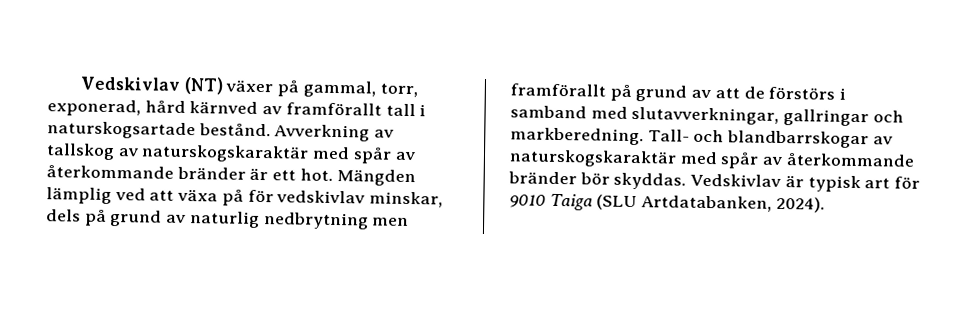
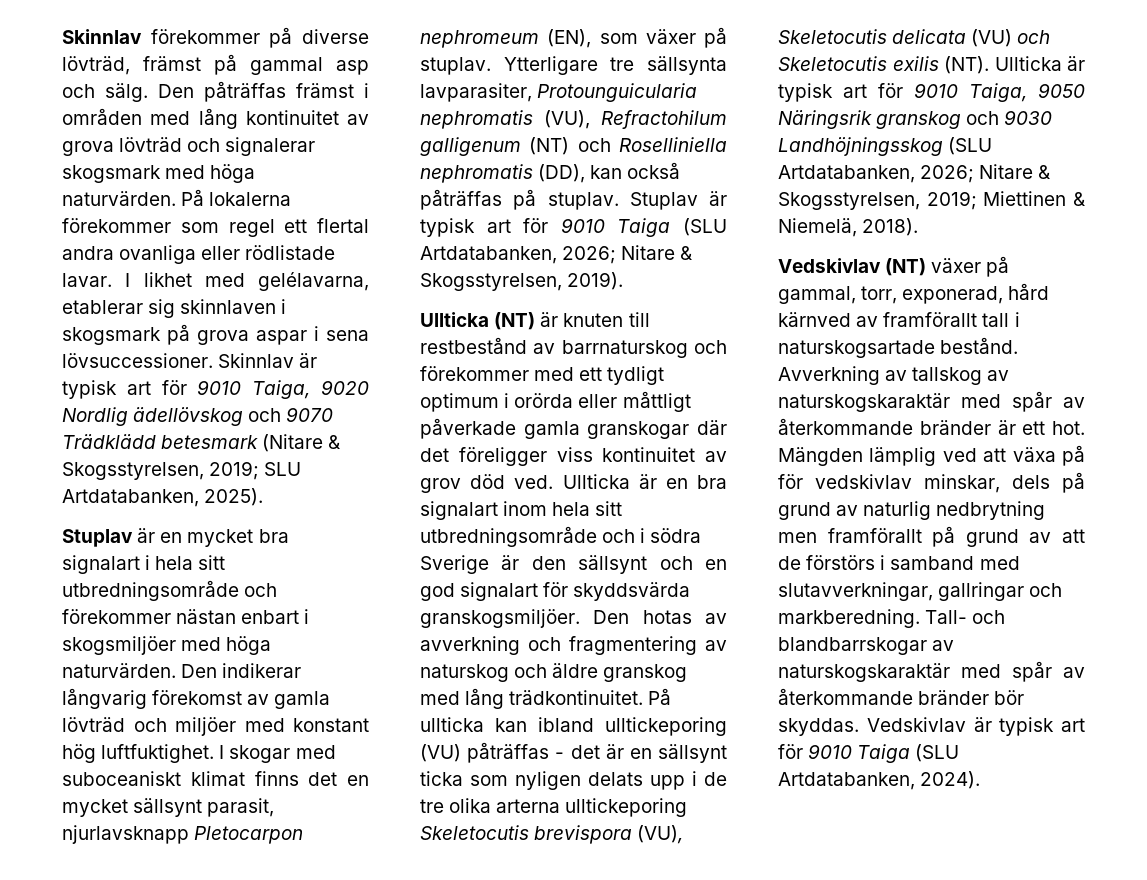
+ Skinnlav förekommer på diverse lövträd, främst på gammal asp och sälg. Den påträffas främst i områden med lång kontinuitet av grova lövträd och signalerar skogsmark med höga naturvärden. På lokalerna förekommer som regel ett flertal andra ovanliga eller rödlistade lavar. I likhet med gelélavarna, etablerar sig skinnlaven i skogsmark på grova aspar i sena lövsuccessioner. Skinnlav är typisk art för 9010 Taiga, 9020 Nordlig ädellövskog och 9070 Trädklädd betesmark (Nitare & Skogsstyrelsen, 2019; SLU Artdatabanken, 2025).
+ Stuplav är en mycket bra signalart i hela sitt utbredningsområde och förekommer nästan enbart i skogsmiljöer med höga naturvärden. Den indikerar långvarig förekomst av gamla lövträd och miljöer med konstant hög luftfuktighet. I skogar med suboceaniskt klimat finns det en mycket sällsynt parasit, njurlavsknapp Pletocarpon nephromeum (EN), som växer på stuplav. Ytterligare tre sällsynta lavparasiter, Protounguicularia nephromatis (VU), Refractohilum galligenum (NT) och Roselliniella nephromatis (DD), kan också påträffas på stuplav. Stuplav är typisk art för 9010 Taiga (SLU Artdatabanken, 2026; Nitare & Skogsstyrelsen, 2019).
+ Ullticka (NT) är knuten till restbestånd av barrnaturskog och förekommer med ett tydligt optimum i orörda eller måttligt påverkade gamla granskogar där det föreligger viss kontinuitet av grov död ved. Ullticka är en bra signalart inom hela sitt utbredningsområde och i södra Sverige är den sällsynt och en god signalart för skyddsvärda granskogsmiljöer. Den hotas av avverkning och fragmentering av naturskog och äldre granskog med lång trädkontinuitet. På ullticka kan ibland ulltickeporing (VU) påträffas - det är en sällsynt ticka som nyligen delats upp i de tre olika arterna ulltickeporing Skeletocutis brevispora (VU), Skeletocutis delicata (VU) och Skeletocutis exilis (NT). Ullticka är typisk art för 9010 Taiga, 9050 Näringsrik granskog och 9030 Landhöjningsskog (SLU Artdatabanken, 2026; Nitare & Skogsstyrelsen, 2019; Miettinen & Niemelä, 2018).

